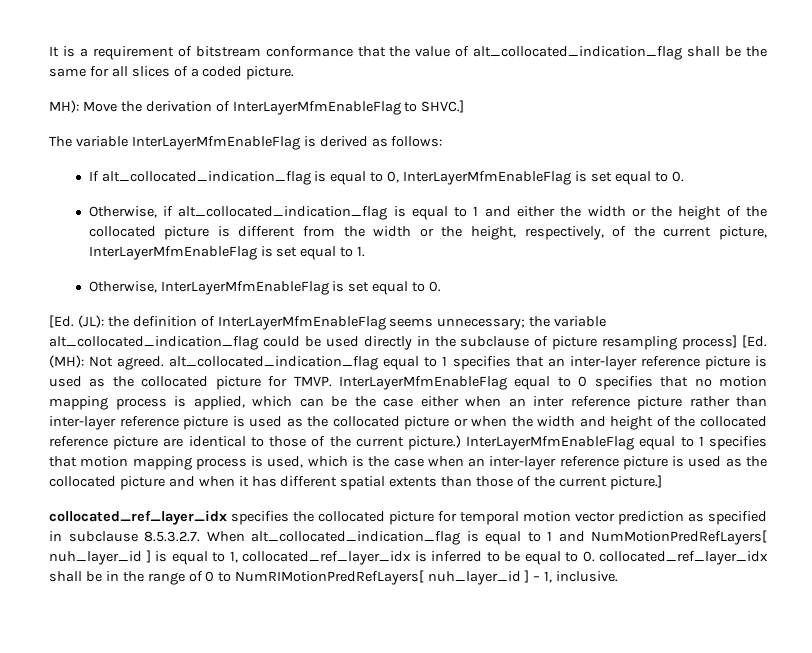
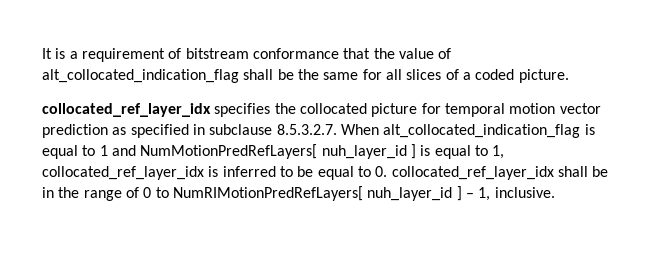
- MH): Move the derivation of InterLayerMfmEnableFlag to SHVC.]
- The variable InterLayerMfmEnableFlag is derived as follows:
- If alt_collocated_indication_flag is equal to 0, InterLayerMfmEnableFlag is set equal to 0.
- Otherwise, if alt_collocated_indication_flag is equal to 1 and either the width or the height of the collocated picture is different from the width or the height, respectively, of the current picture, InterLayerMfmEnableFlag is set equal to 1.
- Otherwise, InterLayerMfmEnableFlag is set equal to 0.
- [Ed. (JL): the definition of InterLayerMfmEnableFlag seems unnecessary; the variable alt_collocated_indication_flag could be used directly in the subclause of picture resampling process] [Ed. (MH): Not agreed. alt_collocated_indication_flag equal to 1 specifies that an inter-layer reference picture is used as the collocated picture for TMVP. InterLayerMfmEnableFlag equal to 0 specifies that no motion mapping process is applied, which can be the case either when an inter reference picture rather than inter-layer reference picture is used as the collocated picture or when the width and height of the collocated reference picture are identical to those of the current picture.) InterLayerMfmEnableFlag equal to 1 specifies that motion mapping process is used, which is the case when an inter-layer reference picture is used as the collocated picture and when it has different spatial extents than those of the current picture.]

